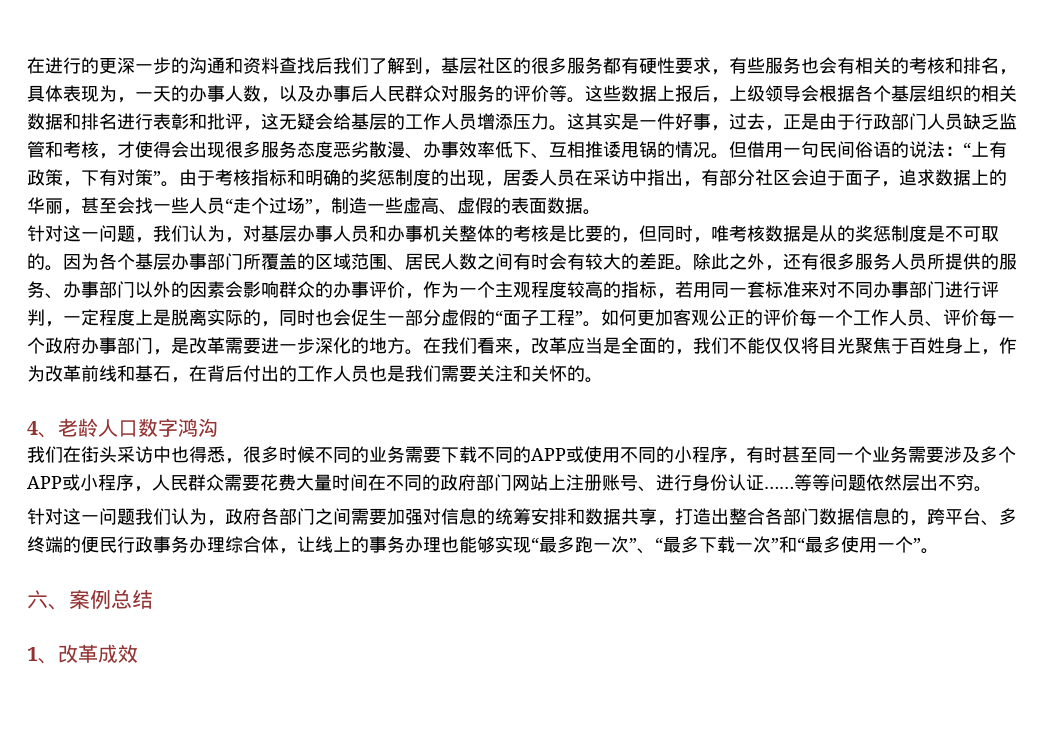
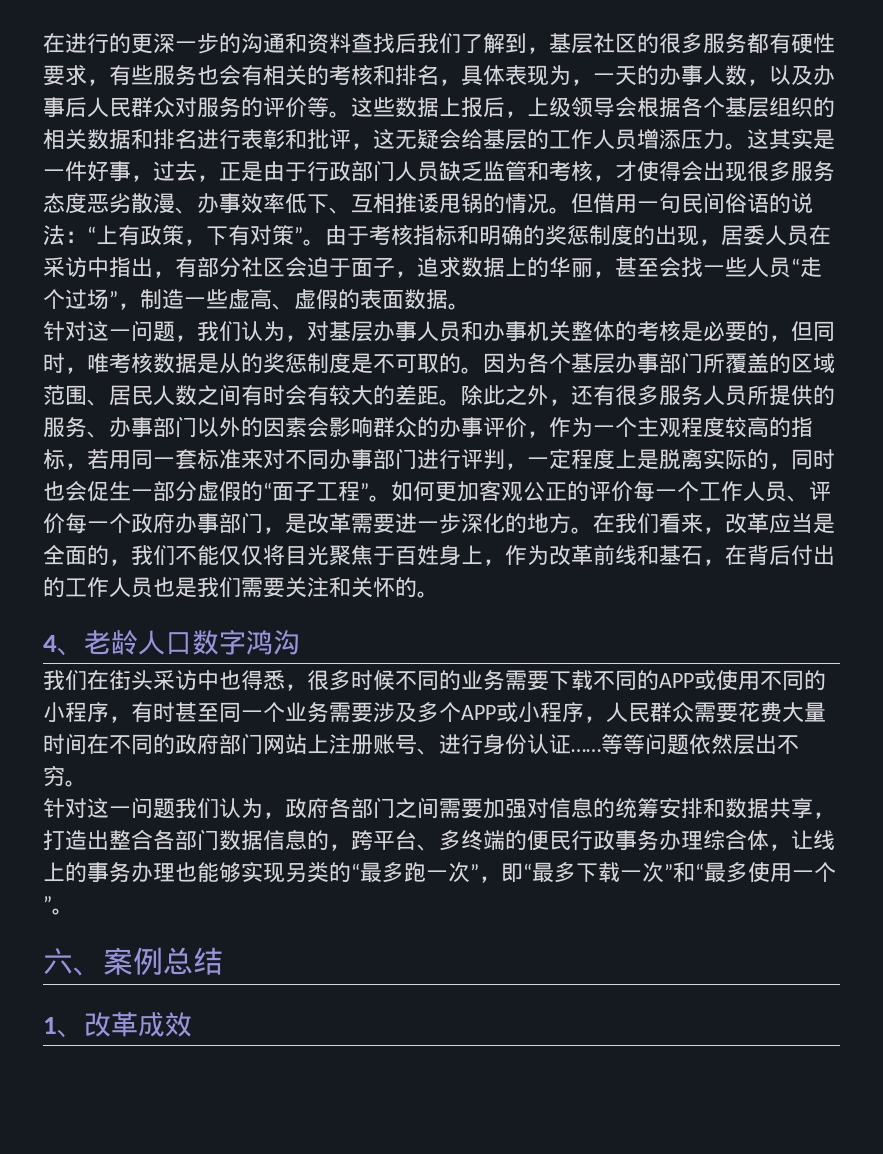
- 针对这一问题，我们认为，对基层办事人员和办事机关整体的考核是比要的，但同时，唯考核数据是从的奖惩制度是不可取的。
+ 针对这一问题，我们认为，对基层办事人员和办事机关整体的考核是必要的，但同时，唯考核数据是从的奖惩制度是不可取的。
- 针对这一问题我们认为，政府各部门之间需要加强对信息的统筹安排和数据共享，打造出整合各部门数据信息的，跨平台、多终端的便民行政事务办理综合体，让线上的事务办理也能够实现“最多跑一次”、“最多下载一次”和“最多使用一个”。
+ 针对这一问题我们认为，政府各部门之间需要加强对信息的统筹安排和数据共享，打造出整合各部门数据信息的，跨平台、多终端的便民行政事务办理综合体，让线上的事务办理也能够实现另类的“最多跑一次”，即“最多下载一次”和“最多使用一个”。

